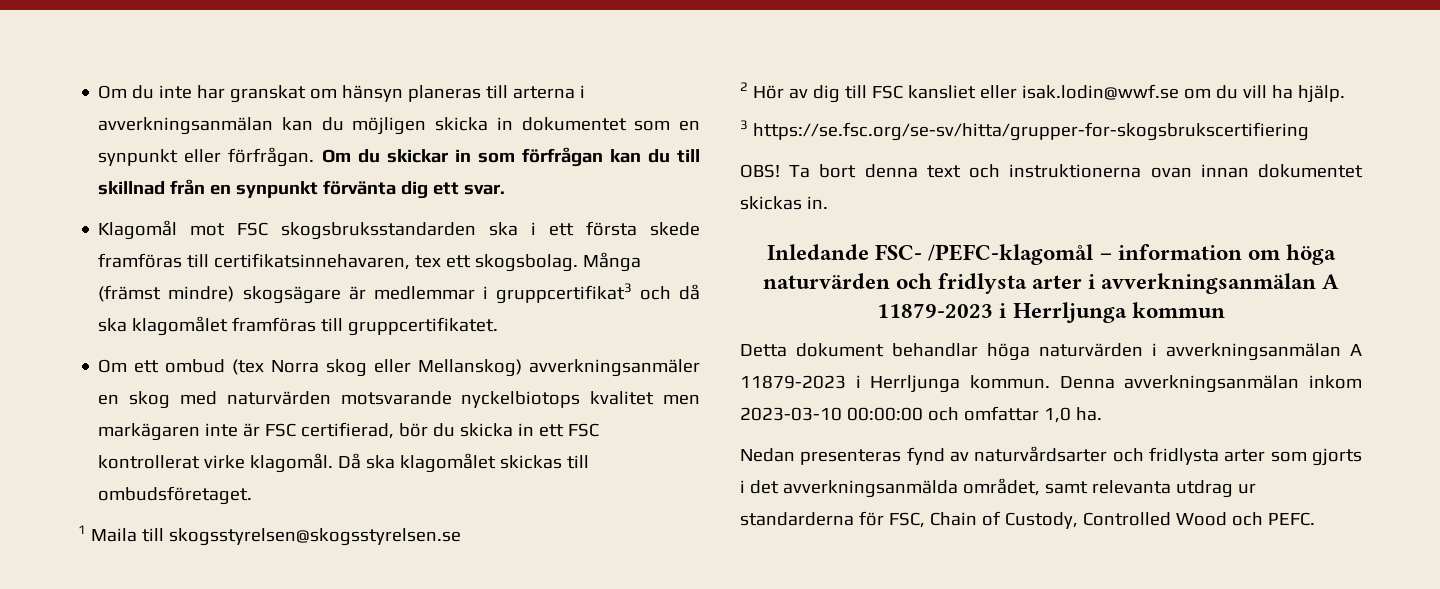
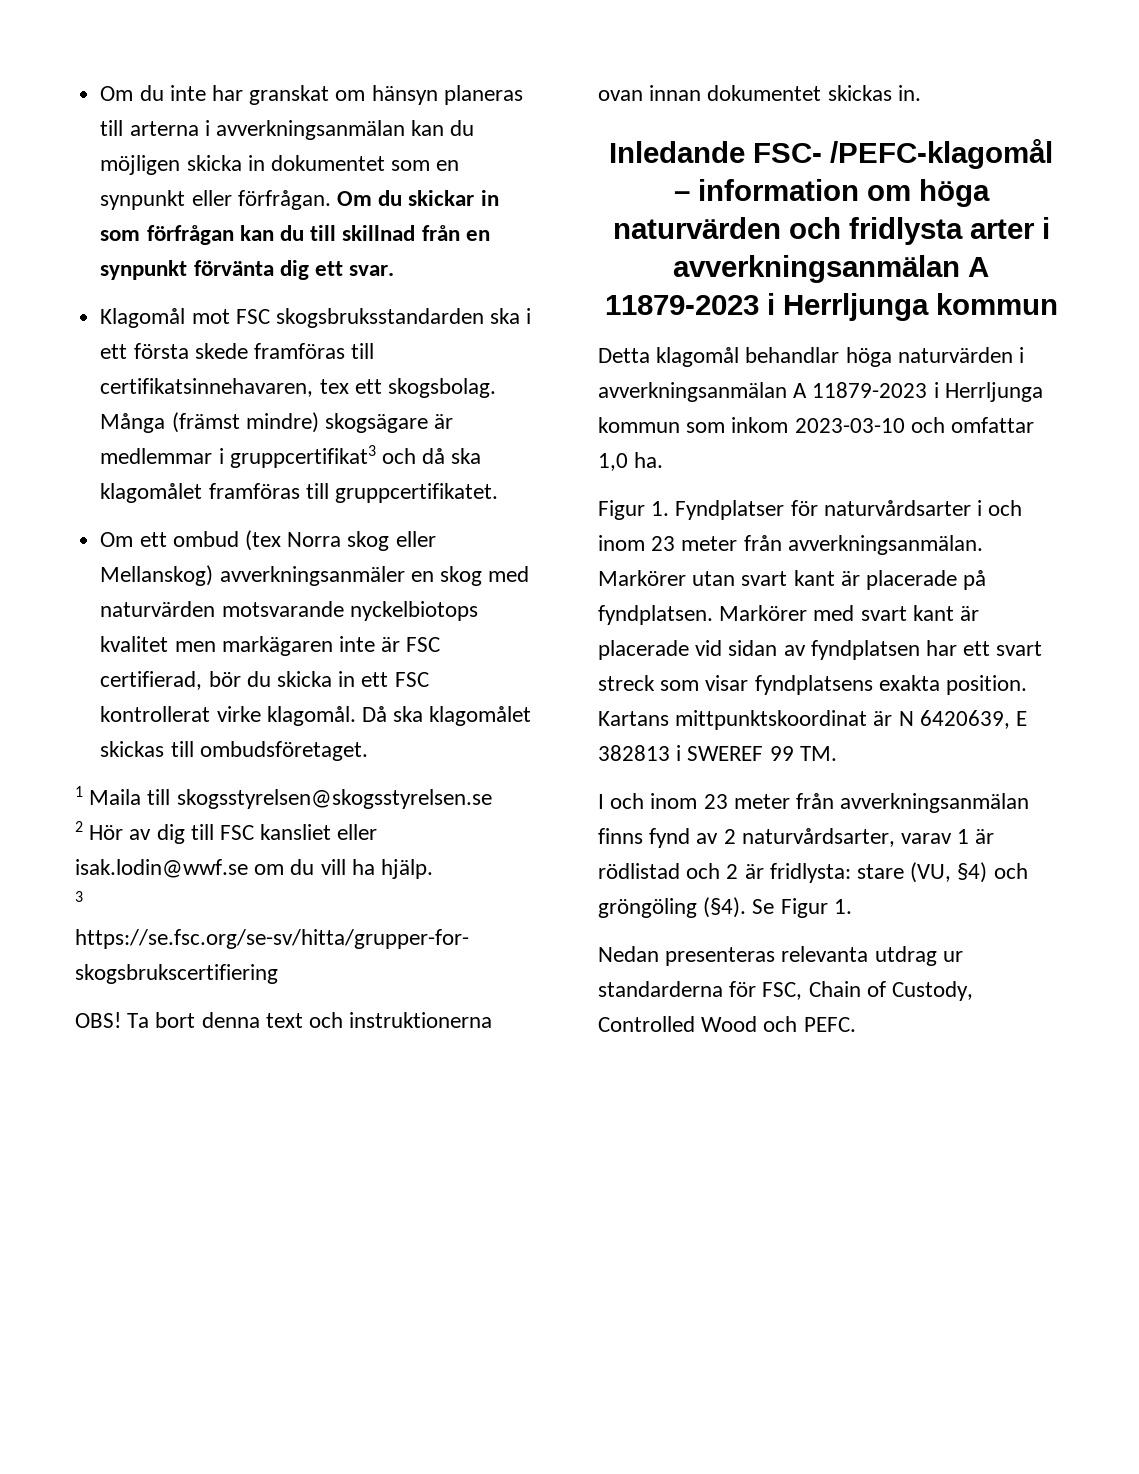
- Detta dokument behandlar höga naturvärden i avverkningsanmälan A 11879-2023 i Herrljunga kommun. Denna avverkningsanmälan inkom 2023-03-10 00:00:00 och omfattar 1,0 ha.
+ Detta klagomål behandlar höga naturvärden i avverkningsanmälan A 11879-2023 i Herrljunga kommun som inkom 2023-03-10 och omfattar 1,0 ha.
- Nedan presenteras fynd av naturvårdsarter och fridlysta arter som gjorts i det avverkningsanmälda området, samt relevanta utdrag ur standarderna för FSC, Chain of Custody, Controlled Wood och PEFC.
+ Figur 1. Fyndplatser för naturvårdsarter i och inom 23 meter från avverkningsanmälan. Markörer utan svart kant är placerade på fyndplatsen. Markörer med svart kant är placerade vid sidan av fyndplatsen har ett svart streck som visar fyndplatsens exakta position. Kartans mittpunktskoordinat är N 6420639, E 382813 i SWEREF 99 TM.
+ I och inom 23 meter från avverkningsanmälan finns fynd av 2 naturvårdsarter, varav 1 är rödlistad och 2 är fridlysta: stare (VU, §4) och gröngöling (§4). Se Figur 1.
+ Nedan presenteras relevanta utdrag ur standarderna för FSC, Chain of Custody, Controlled Wood och PEFC.

